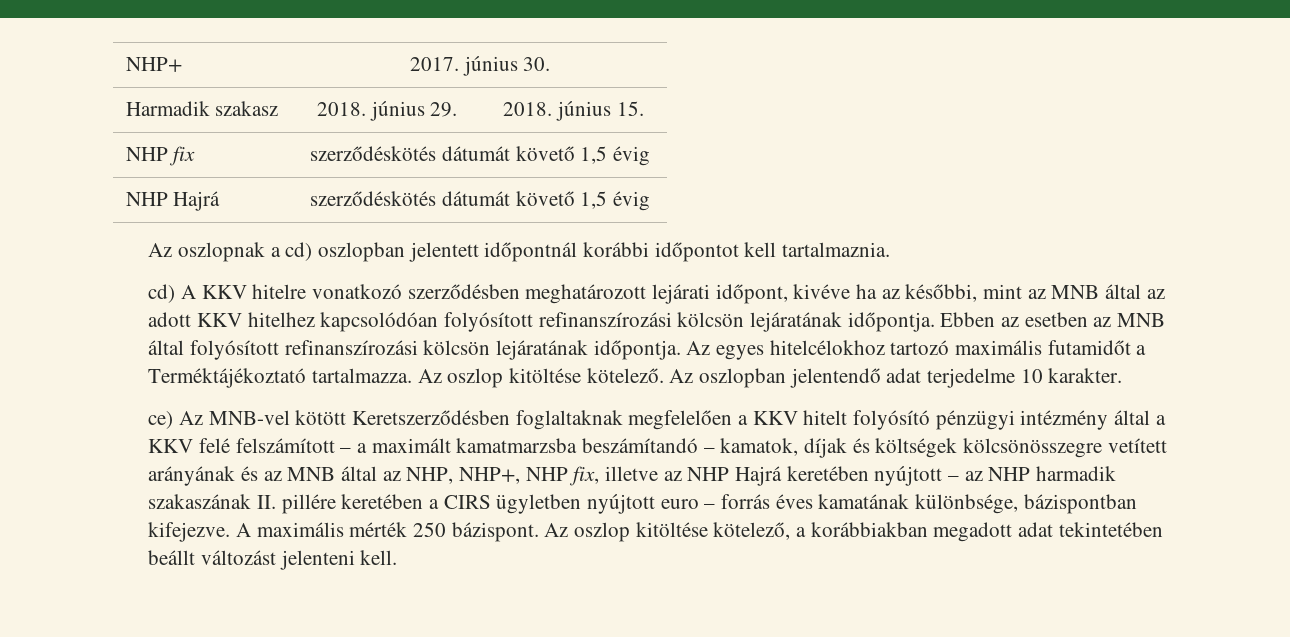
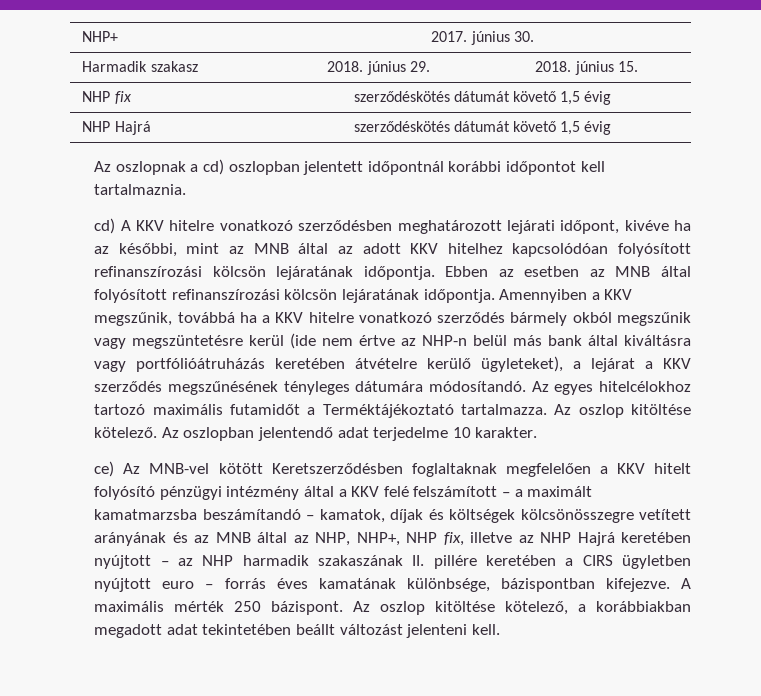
+ Amennyiben a KKV megszűnik, továbbá ha a KKV hitelre vonatkozó szerződés bármely okból megszűnik vagy megszüntetésre kerül (ide nem értve az NHP-n belül más bank által kiváltásra vagy portfólióátruházás keretében átvételre kerülő ügyleteket), a lejárat a KKV szerződés megszűnésének tényleges dátumára módosítandó.

